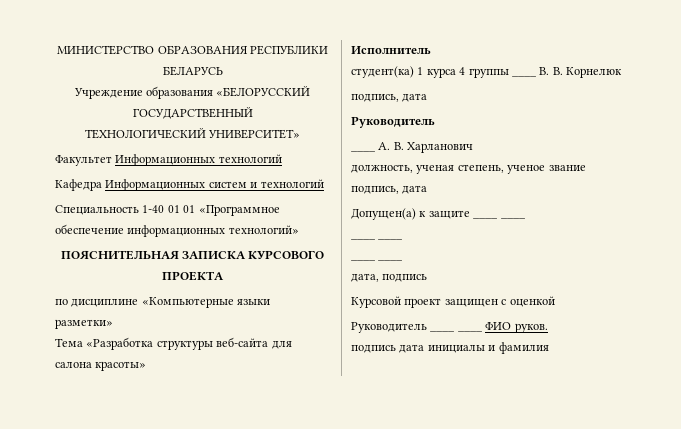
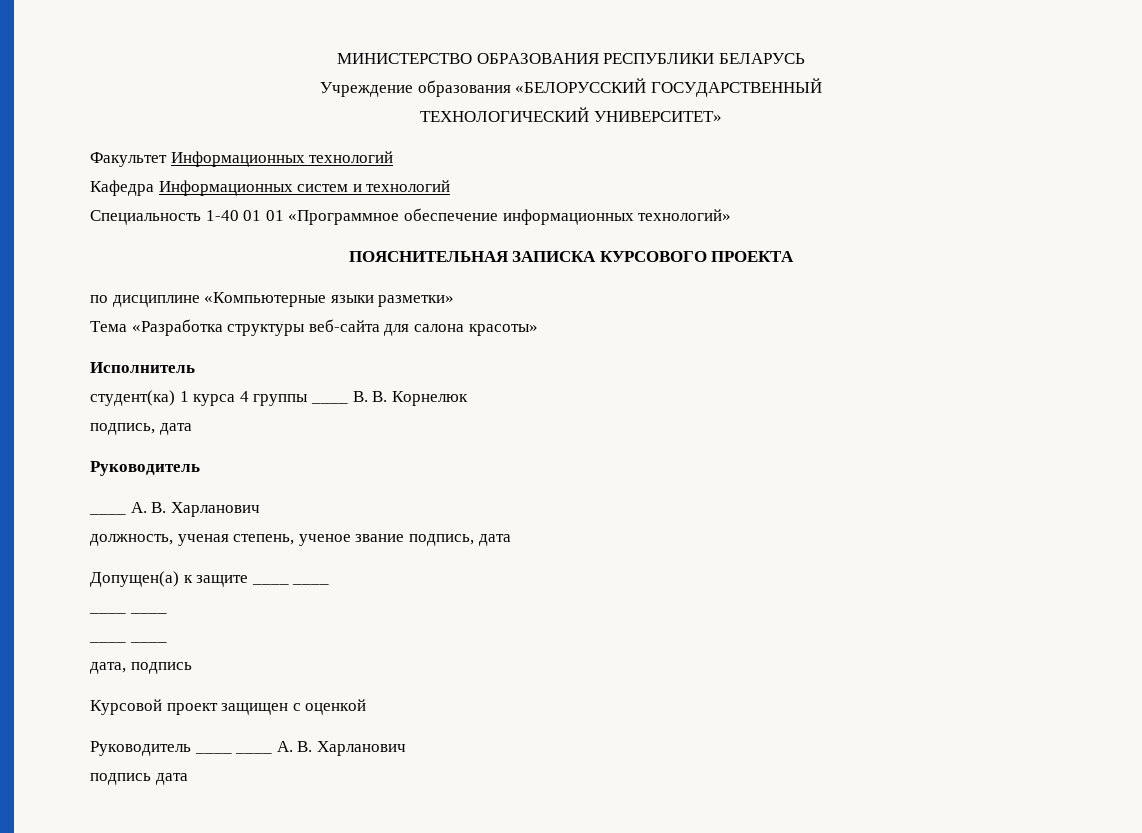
- Руководитель ____ ____ ФИО руков.
+ Руководитель ____ ____ А. В. Харланович
- подпись дата инициалы и фамилия
+ подпись дата

